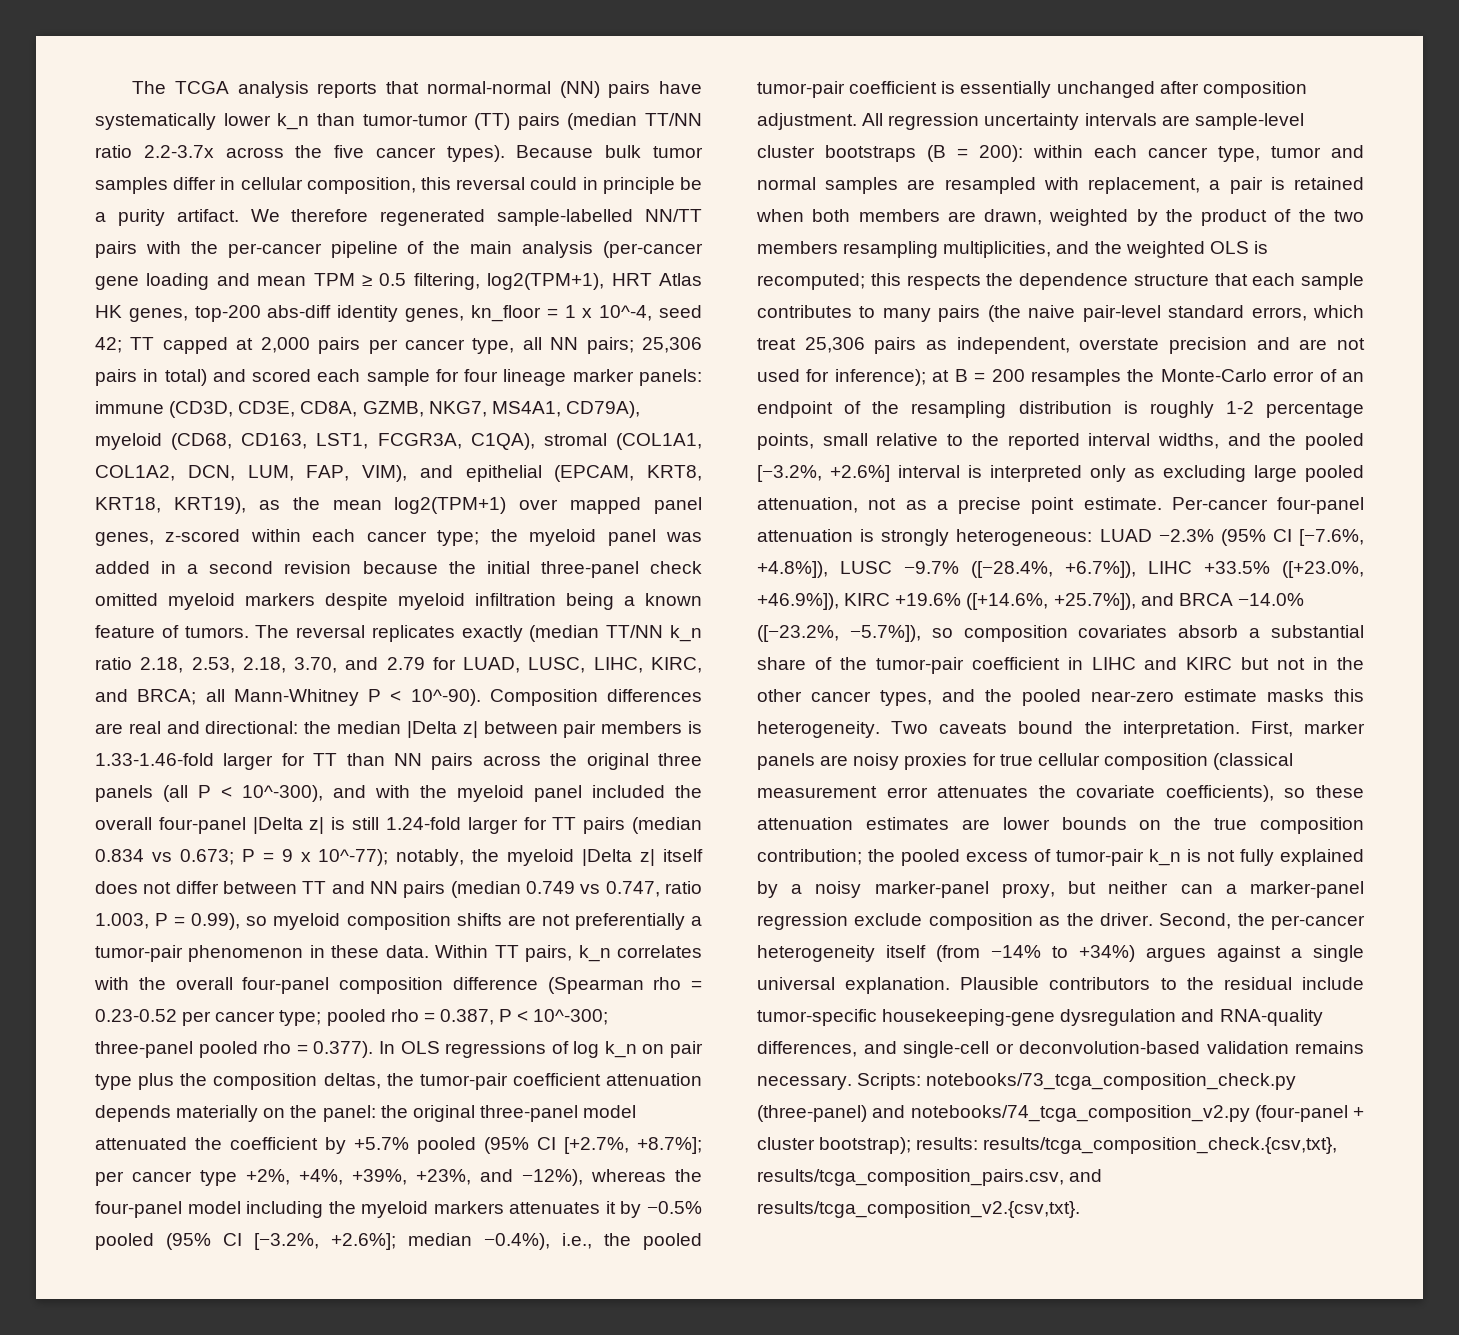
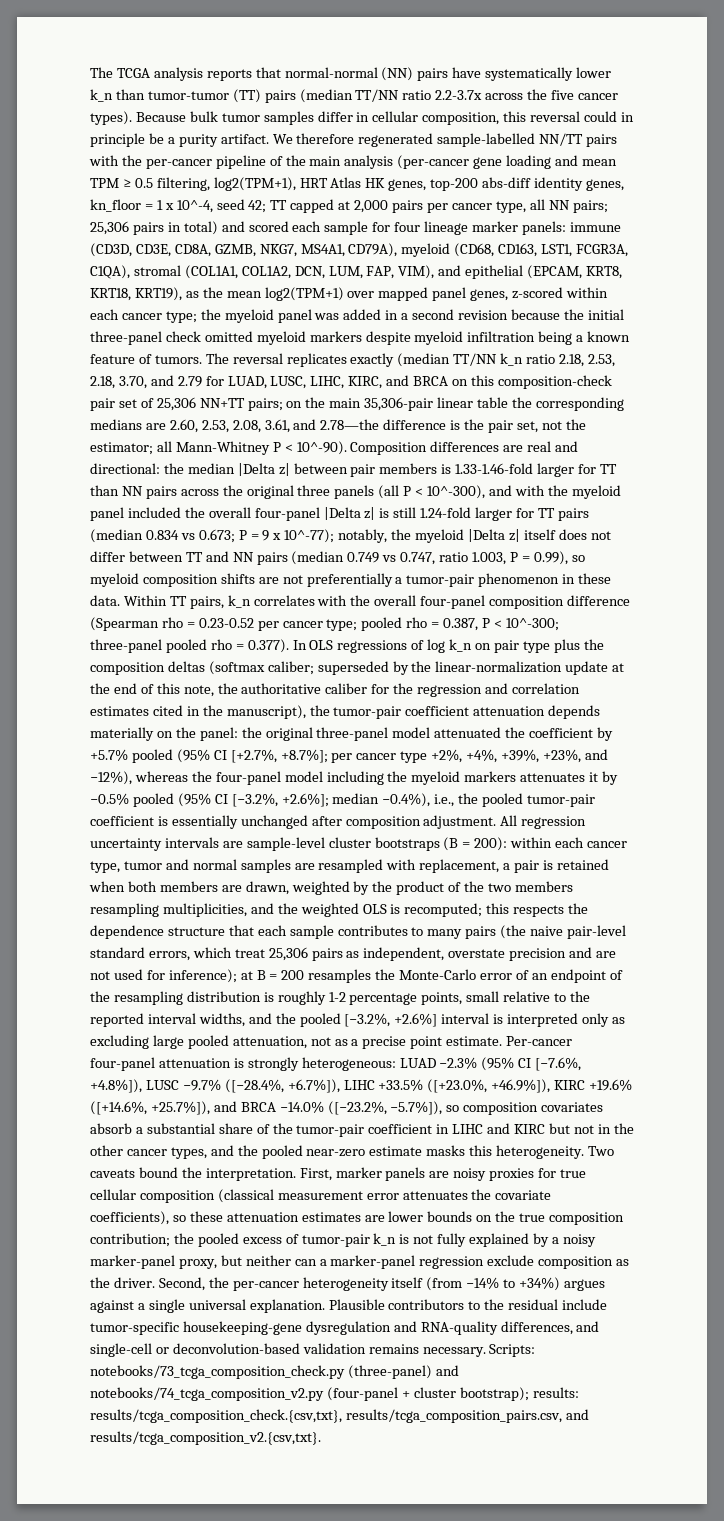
- The reversal replicates exactly (median TT/NN k_n ratio 2.18, 2.53, 2.18, 3.70, and 2.79 for LUAD, LUSC, LIHC, KIRC, and BRCA; all Mann-Whitney P < 10^-90).
+ The reversal replicates exactly (median TT/NN k_n ratio 2.18, 2.53, 2.18, 3.70, and 2.79 for LUAD, LUSC, LIHC, KIRC, and BRCA on this composition-check pair set of 25,306 NN+TT pairs; on the main 35,306-pair linear table the corresponding medians are 2.60, 2.53, 2.08, 3.61, and 2.78—the difference is the pair set, not the estimator; all Mann-Whitney P < 10^-90).
- three-panel pooled rho = 0.377). In OLS regressions of log k_n on pair type plus the composition deltas, the tumor-pair coefficient attenuation depends materially on the panel:
+ three-panel pooled rho = 0.377). In OLS regressions of log k_n on pair type plus the composition deltas (softmax caliber; superseded by the linear-normalization update at the end of this note, the authoritative caliber for the regression and correlation estimates cited in the manuscript), the tumor-pair coefficient attenuation depends materially on the panel:

